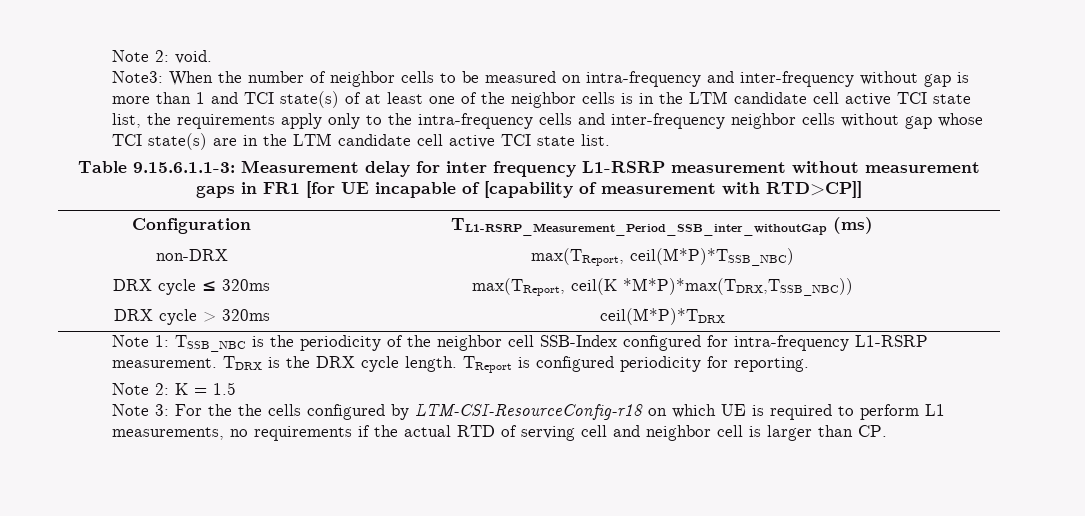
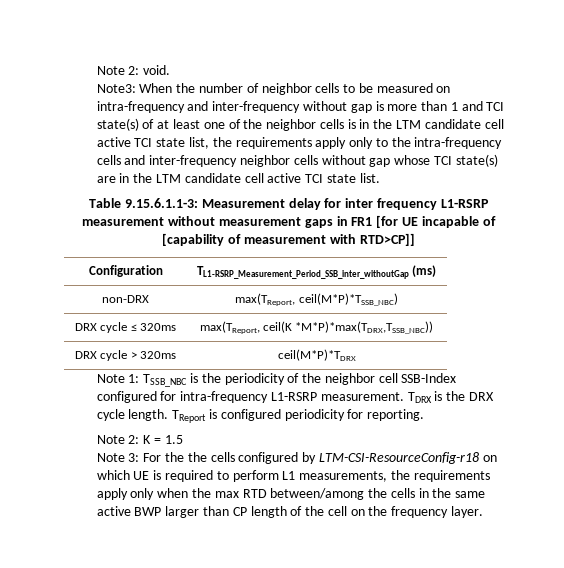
- Note 3: For the the cells configured by LTM-CSI-ResourceConfig-r18 on which UE is required to perform L1 measurements, no requirements if the actual RTD of serving cell and neighbor cell is larger than CP.
+ Note 3: For the the cells configured by LTM-CSI-ResourceConfig-r18 on which UE is required to perform L1 measurements, the requirements apply only when the max RTD between/among the cells in the same active BWP larger than CP length of the cell on the frequency layer.

